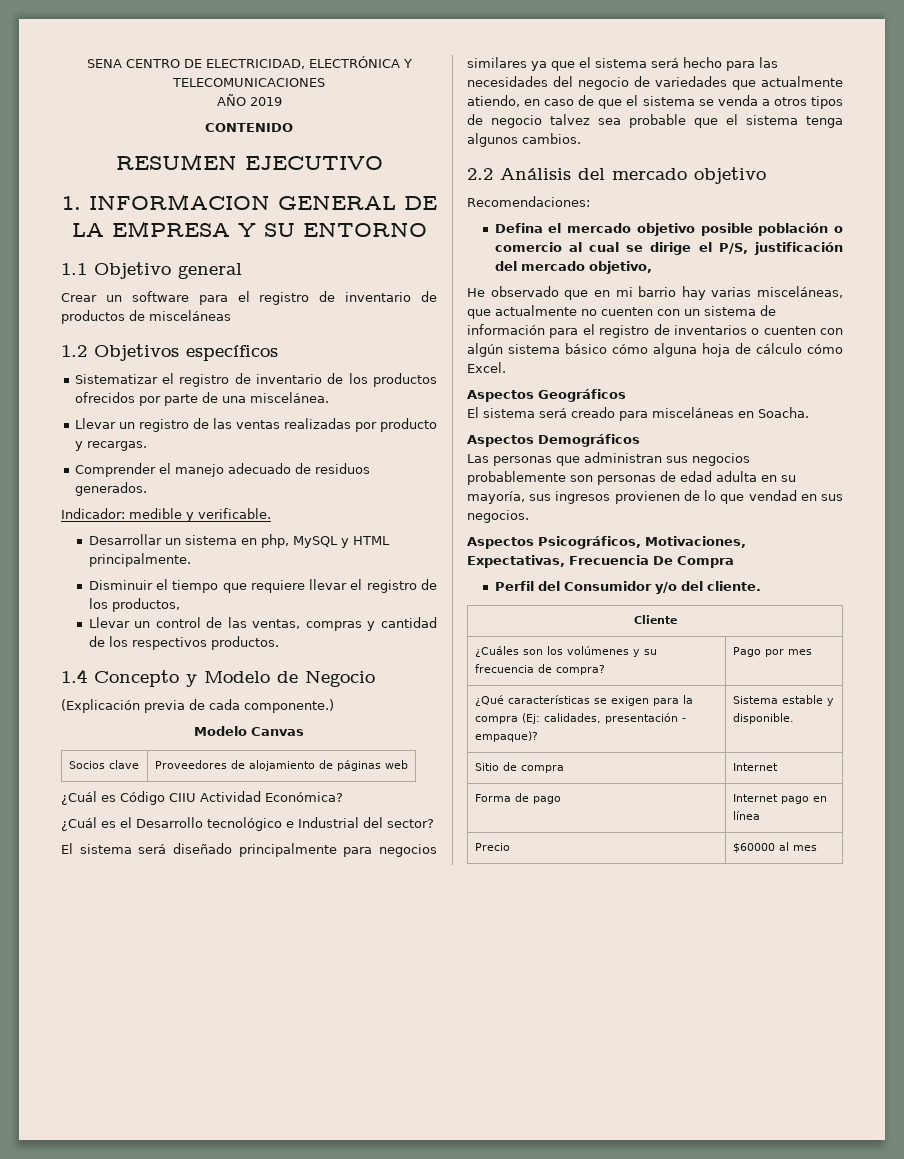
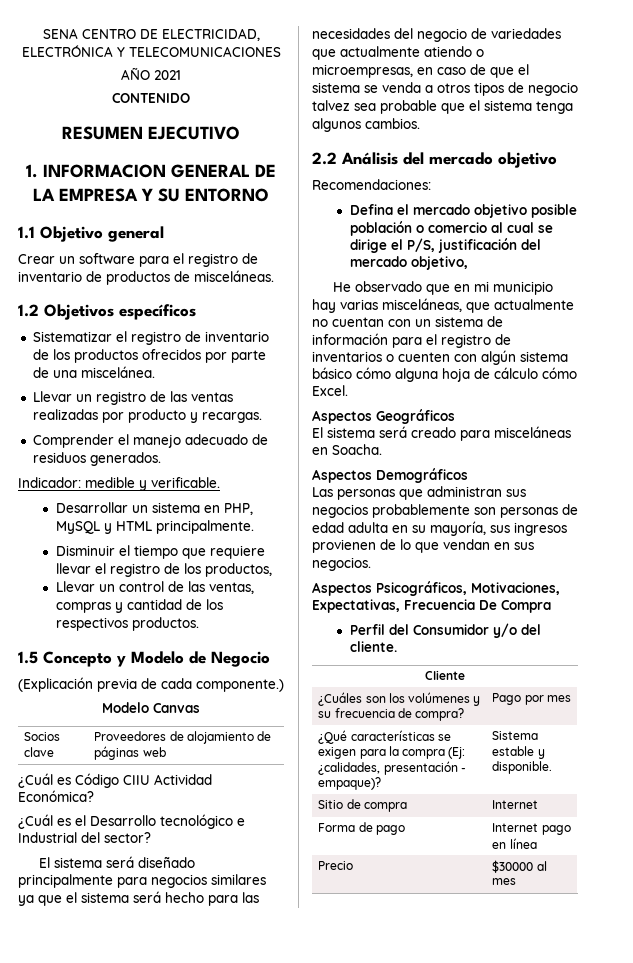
- AÑO 2019
+ AÑO 2021
- Crear un software para el registro de inventario de productos de misceláneas
+ Crear un software para el registro de inventario de productos de misceláneas.
- Desarrollar un sistema en php, MySQL y HTML principalmente.
+ Desarrollar un sistema en PHP, MySQL y HTML principalmente.
- 1.4 Concepto y Modelo de Negocio
+ 1.5 Concepto y Modelo de Negocio
- El sistema será diseñado principalmente para negocios similares ya que el sistema será hecho para las necesidades del negocio de variedades que actualmente atiendo, en caso de que el sistema se venda a otros tipos de negocio talvez sea probable que el sistema tenga algunos cambios.
+ El sistema será diseñado principalmente para negocios similares ya que el sistema será hecho para las necesidades del negocio de variedades que actualmente atiendo o microempresas, en caso de que el sistema se venda a otros tipos de negocio talvez sea probable que el sistema tenga algunos cambios.
- He observado que en mi barrio hay varias misceláneas, que actualmente no cuenten con un sistema de información para el registro de inventarios o cuenten con algún sistema básico cómo alguna hoja de cálculo cómo Excel.
+ He observado que en mi municipio hay varias misceláneas, que actualmente no cuentan con un sistema de información para el registro de inventarios o cuenten con algún sistema básico cómo alguna hoja de cálculo cómo Excel.
- Las personas que administran sus negocios probablemente son personas de edad adulta en su mayoría, sus ingresos provienen de lo que vendad en sus negocios.
+ Las personas que administran sus negocios probablemente son personas de edad adulta en su mayoría, sus ingresos provienen de lo que vendan en sus negocios.
- ¿Qué características se exigen para la compra (Ej: calidades, presentación - empaque)? | Sistema estable y disponible.
+ ¿Qué características se exigen para la compra (Ej: ¿calidades, presentación - empaque)? | Sistema estable y disponible.
- Precio | $60000 al mes
+ Precio | $30000 al mes

